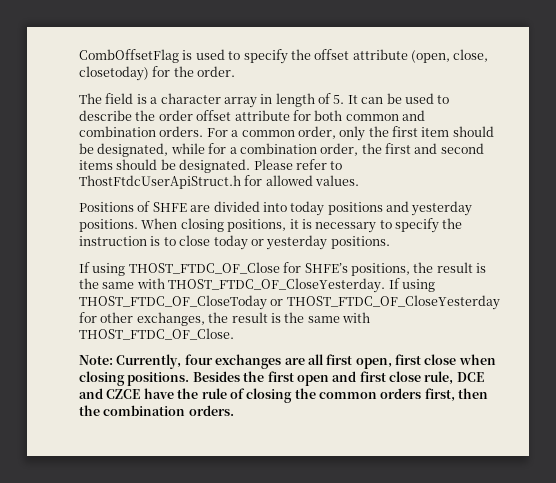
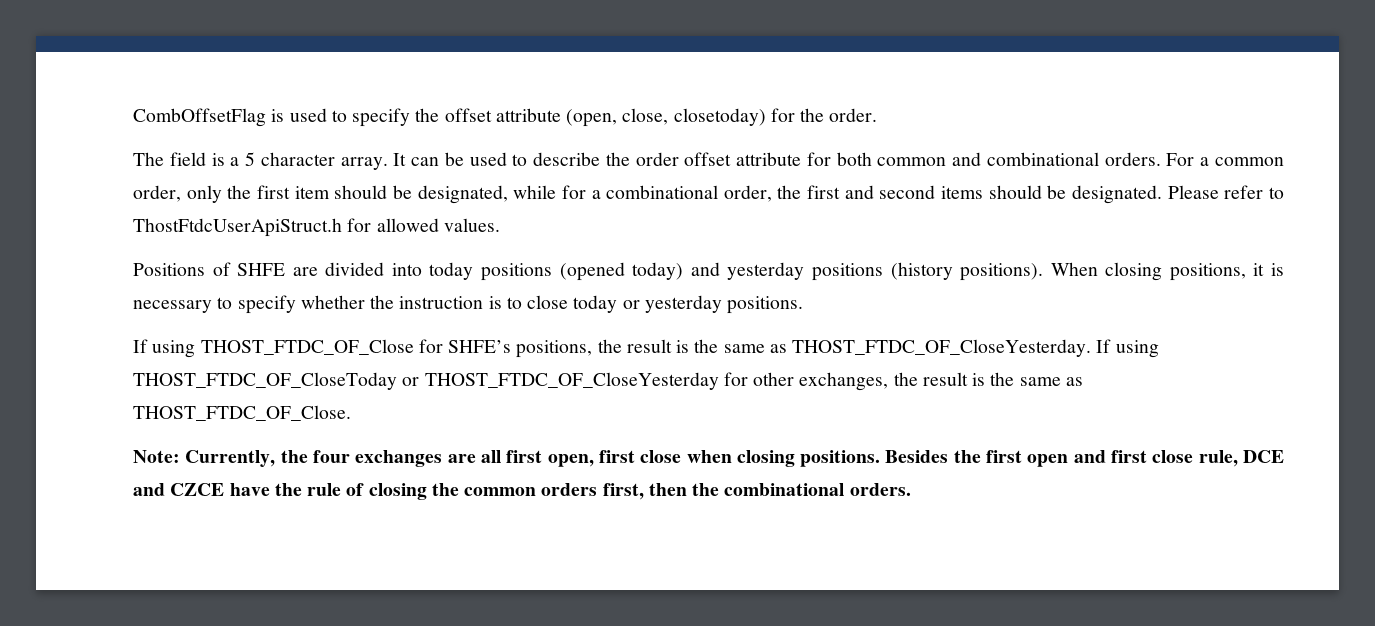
- The field is a character array in length of 5. It can be used to describe the order offset attribute for both common and combination orders.
+ The field is a 5 character array. It can be used to describe the order offset attribute for both common and combinational orders.
- For a common order, only the first item should be designated, while for a combination order, the first and second items should be designated.
+ For a common order, only the first item should be designated, while for a combinational order, the first and second items should be designated.
- Positions of SHFE are divided into today positions and yesterday positions.
+ Positions of SHFE are divided into today positions (opened today) and yesterday positions (history positions).
- When closing positions, it is necessary to specify the instruction is to close today or yesterday positions.
+ When closing positions, it is necessary to specify whether the instruction is to close today or yesterday positions.
- If using THOST_FTDC_OF_Close for SHFE’s positions, the result is the same with THOST_FTDC_OF_CloseYesterday.
+ If using THOST_FTDC_OF_Close for SHFE’s positions, the result is the same as THOST_FTDC_OF_CloseYesterday.
- If using THOST_FTDC_OF_CloseToday or THOST_FTDC_OF_CloseYesterday for other exchanges, the result is the same with THOST_FTDC_OF_Close.
+ If using THOST_FTDC_OF_CloseToday or THOST_FTDC_OF_CloseYesterday for other exchanges, the result is the same as THOST_FTDC_OF_Close.
- Note: Currently, four exchanges are all first open, first close when closing positions.
+ Note: Currently, the four exchanges are all first open, first close when closing positions.
- Besides the first open and first close rule, DCE and CZCE have the rule of closing the common orders first, then the combination orders.
+ Besides the first open and first close rule, DCE and CZCE have the rule of closing the common orders first, then the combinational orders.

